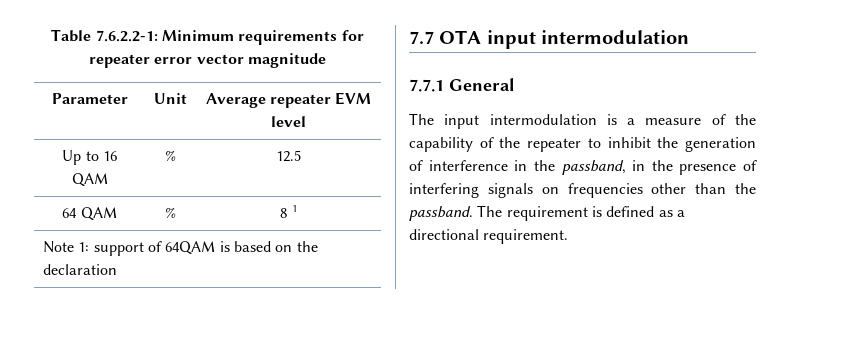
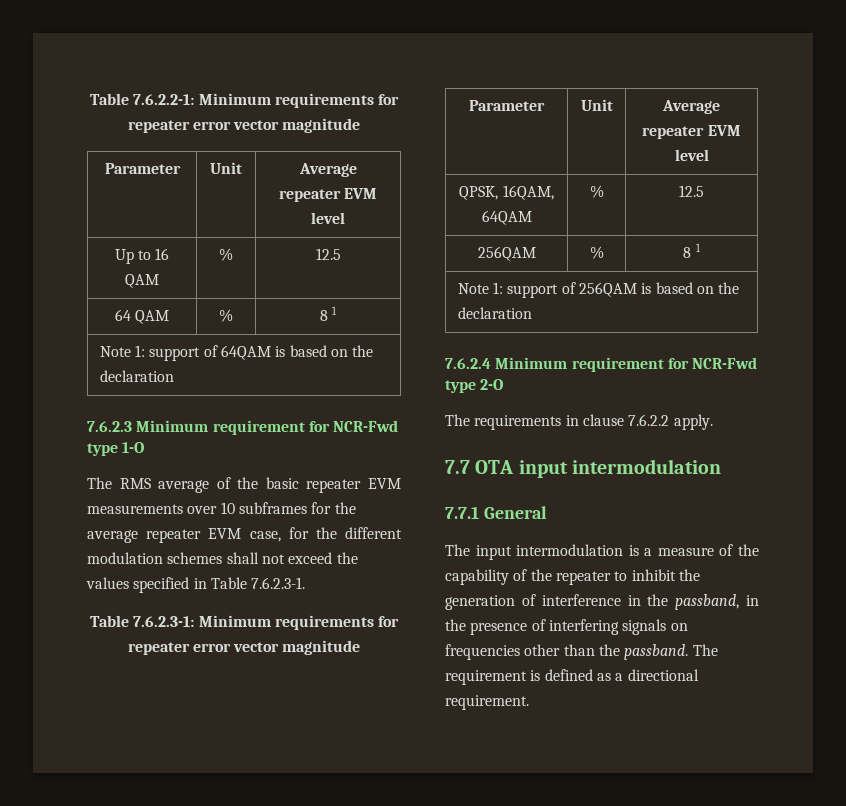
+ 7.6.2.3 Minimum requirement for NCR-Fwd type 1-O
+ The RMS average of the basic repeater EVM measurements over 10 subframes for the average repeater EVM case, for the different modulation schemes shall not exceed the values specified in Table 7.6.2.3-1.
+ Table 7.6.2.3-1: Minimum requirements for repeater error vector magnitude
+ Parameter | Unit | Average repeater EVM level
+ QPSK, 16QAM, 64QAM | % | 12.5
+ 256QAM | % | 8 1
+ Note 1: support of 256QAM is based on the declaration
+ 7.6.2.4 Minimum requirement for NCR-Fwd type 2-O
+ The requirements in clause 7.6.2.2 apply.

